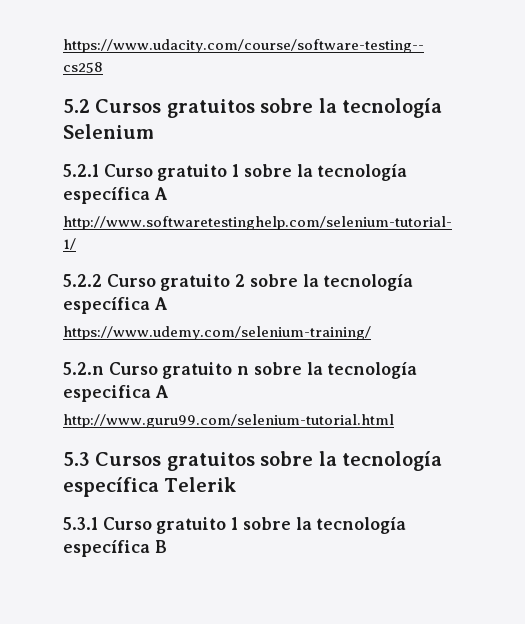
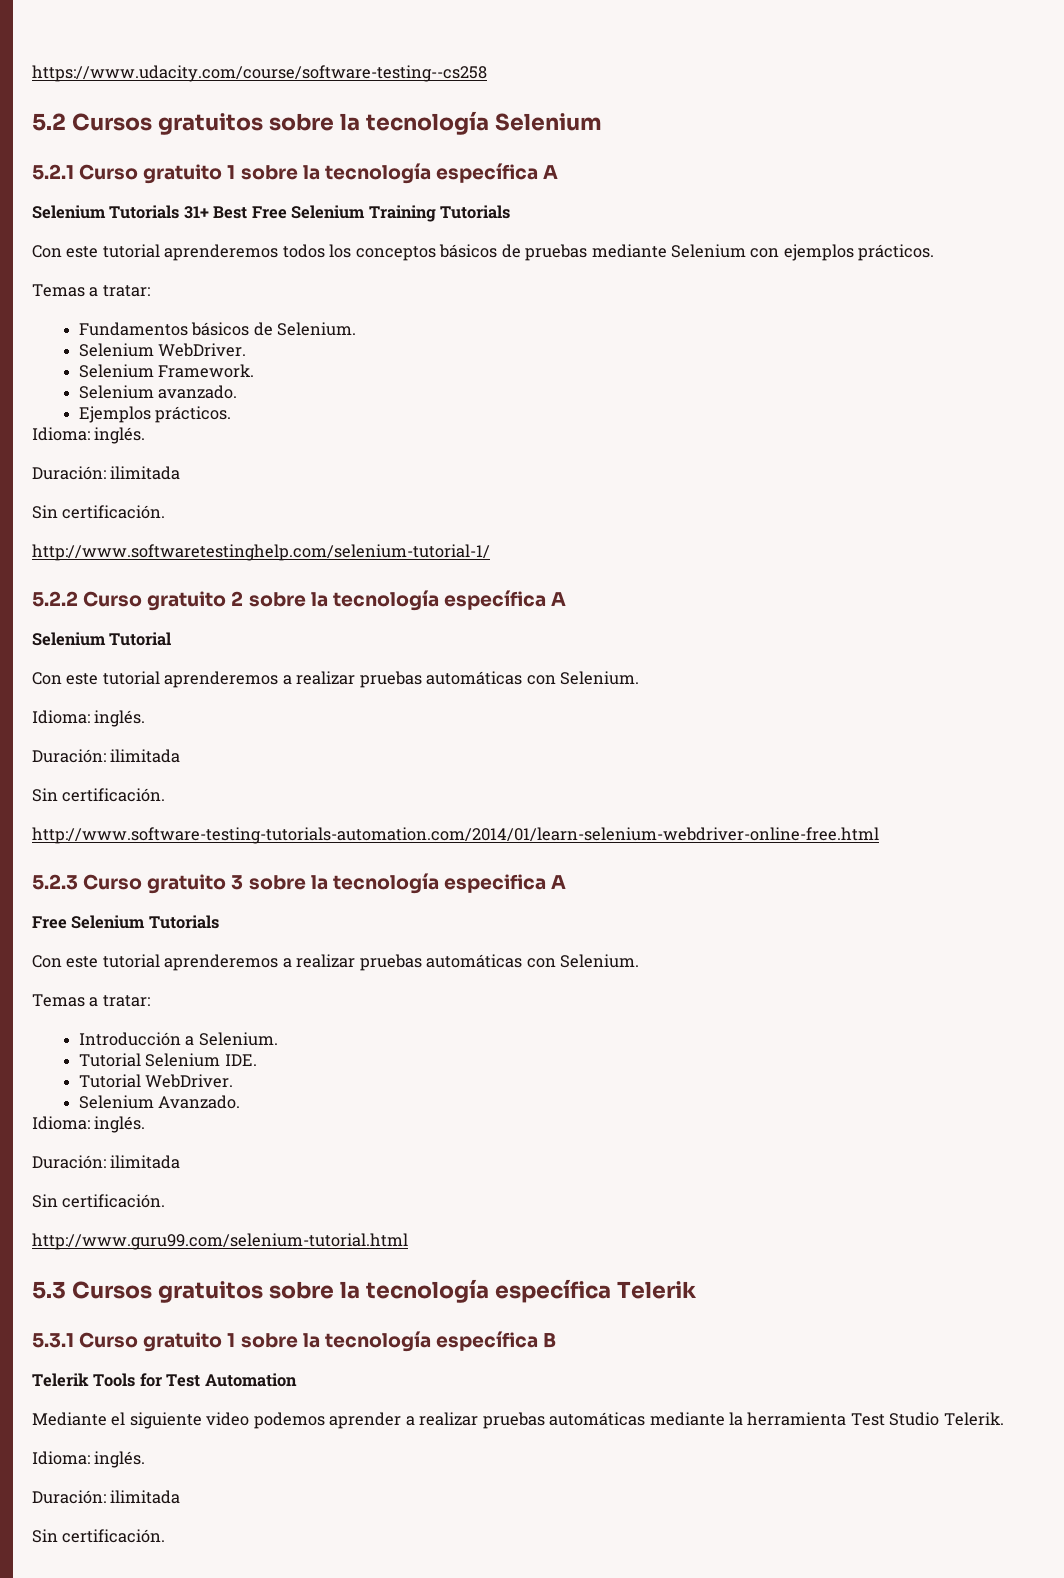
+ Selenium Tutorials 31+ Best Free Selenium Training Tutorials
+ Con este tutorial aprenderemos todos los conceptos básicos de pruebas mediante Selenium con ejemplos prácticos.
+ Temas a tratar:
+ Fundamentos básicos de Selenium.
+ Selenium WebDriver.
+ Selenium Framework.
+ Selenium avanzado.
+ Ejemplos prácticos.
+ Idioma: inglés.
+ Duración: ilimitada
+ Sin certificación.
- https://www.udemy.com/selenium-training/
- 5.2.n Curso gratuito n sobre la tecnología especifica A
+ Selenium Tutorial
+ Con este tutorial aprenderemos a realizar pruebas automáticas con Selenium.
+ Idioma: inglés.
+ Duración: ilimitada
+ Sin certificación.
+ http://www.software-testing-tutorials-automation.com/2014/01/learn-selenium-webdriver-online-free.html
+ 5.2.3 Curso gratuito 3 sobre la tecnología especifica A
+ Free Selenium Tutorials
+ Con este tutorial aprenderemos a realizar pruebas automáticas con Selenium.
+ Temas a tratar:
+ Introducción a Selenium.
+ Tutorial Selenium IDE.
+ Tutorial WebDriver.
+ Selenium Avanzado.
+ Idioma: inglés.
+ Duración: ilimitada
+ Sin certificación.
+ Telerik Tools for Test Automation
+ Mediante el siguiente video podemos aprender a realizar pruebas automáticas mediante la herramienta Test Studio Telerik.
+ Idioma: inglés.
+ Duración: ilimitada
+ Sin certificación.

